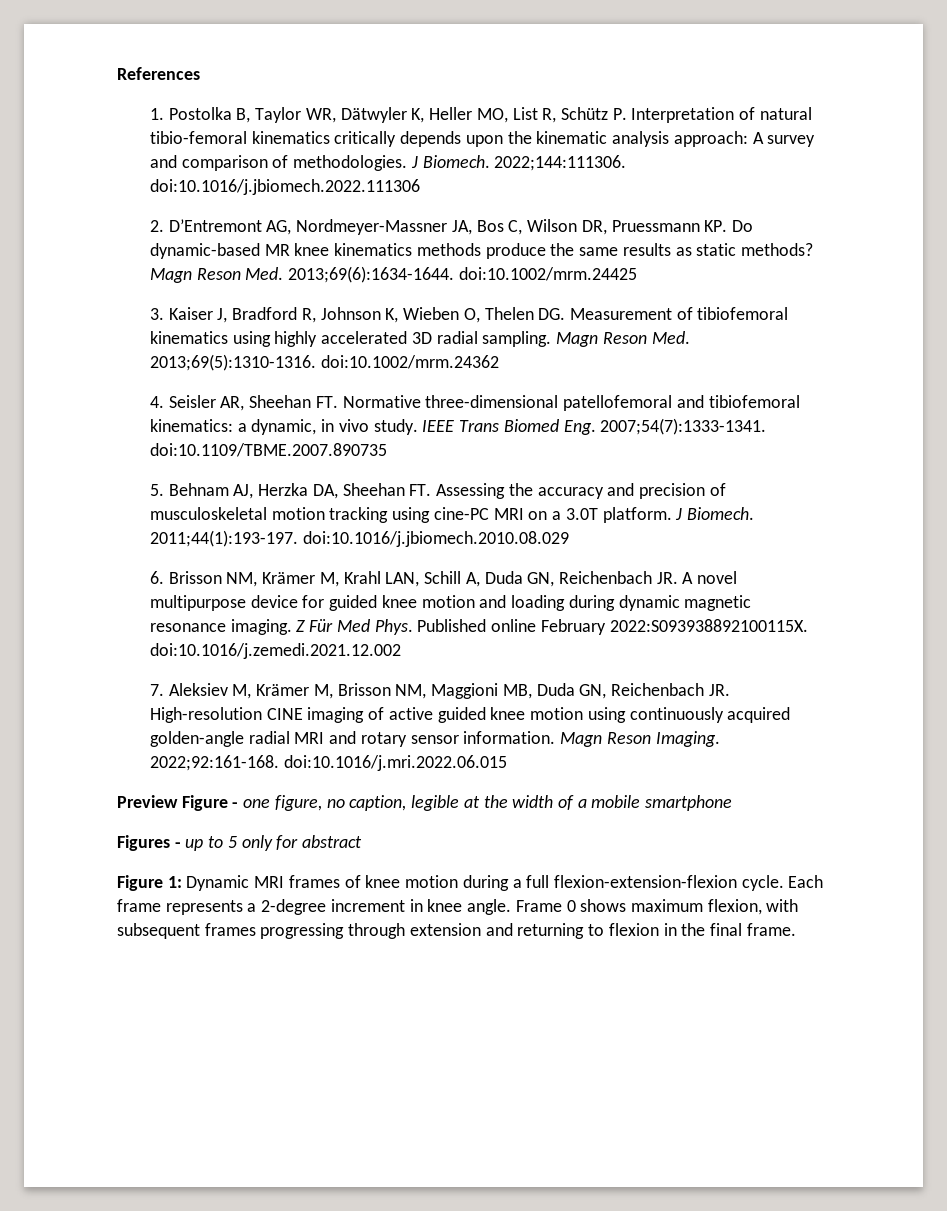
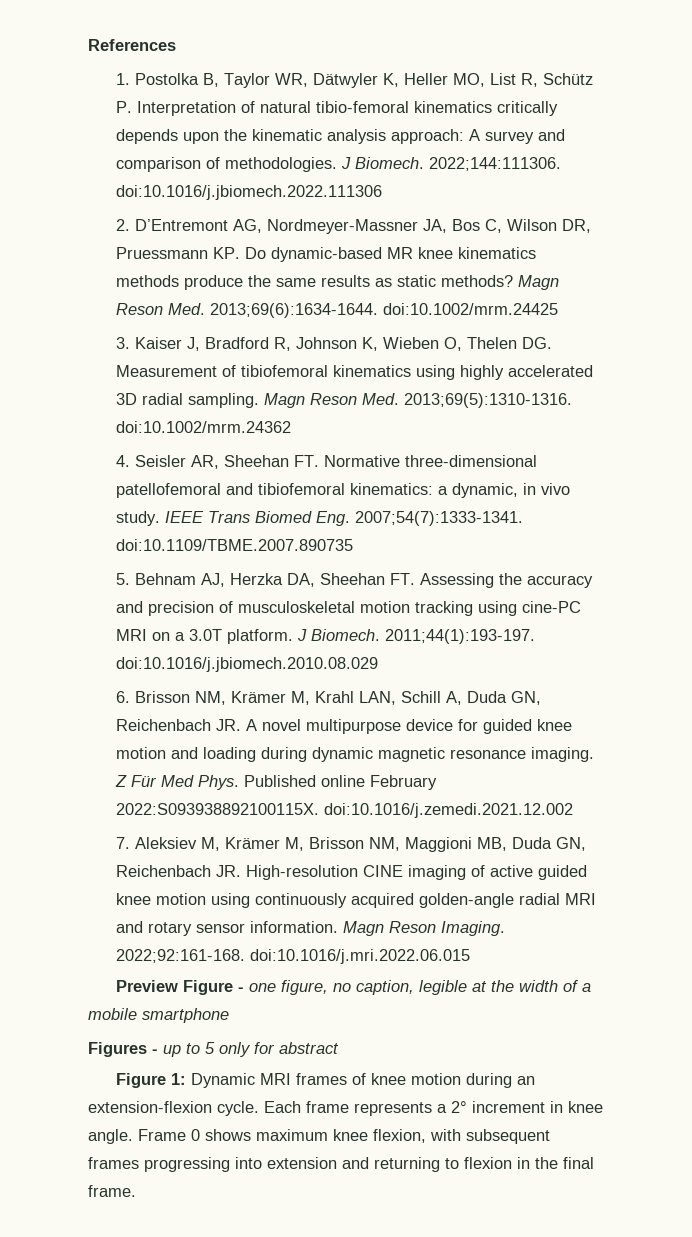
- Figure 1: Dynamic MRI frames of knee motion during a full flexion-extension-flexion cycle.
+ Figure 1: Dynamic MRI frames of knee motion during an extension-flexion cycle.
- Each frame represents a 2-degree increment in knee angle.
+ Each frame represents a 2° increment in knee angle.
- Frame 0 shows maximum flexion, with subsequent frames progressing through extension and returning to flexion in the final frame.
+ Frame 0 shows maximum knee flexion, with subsequent frames progressing into extension and returning to flexion in the final frame.

